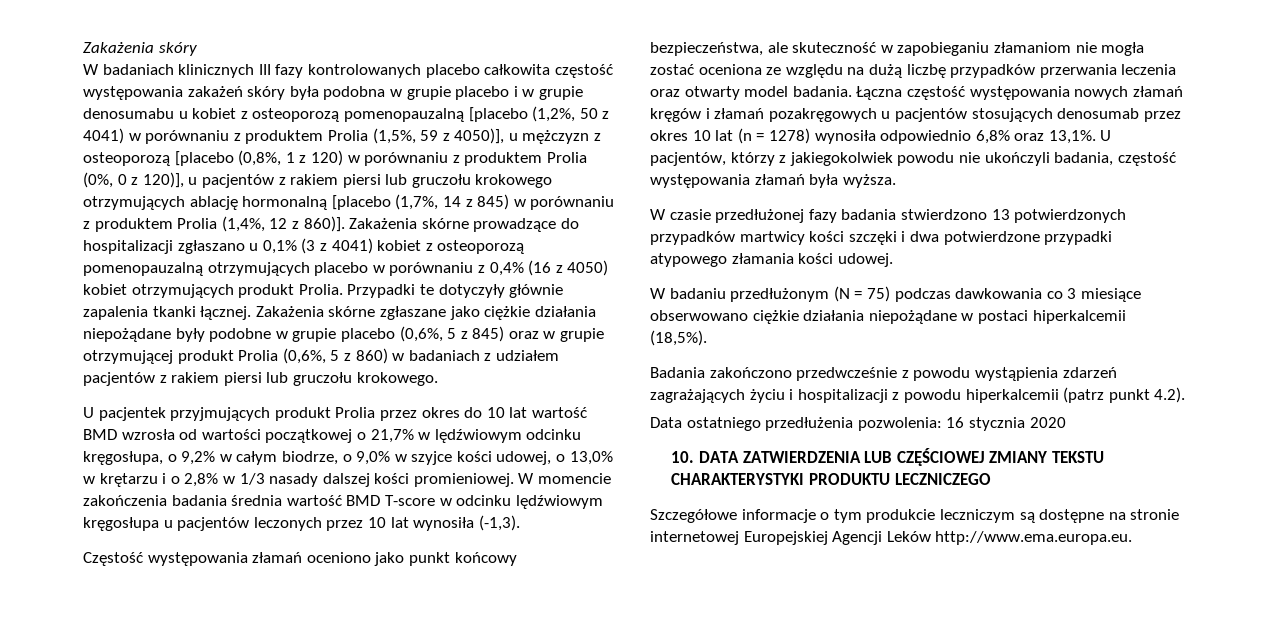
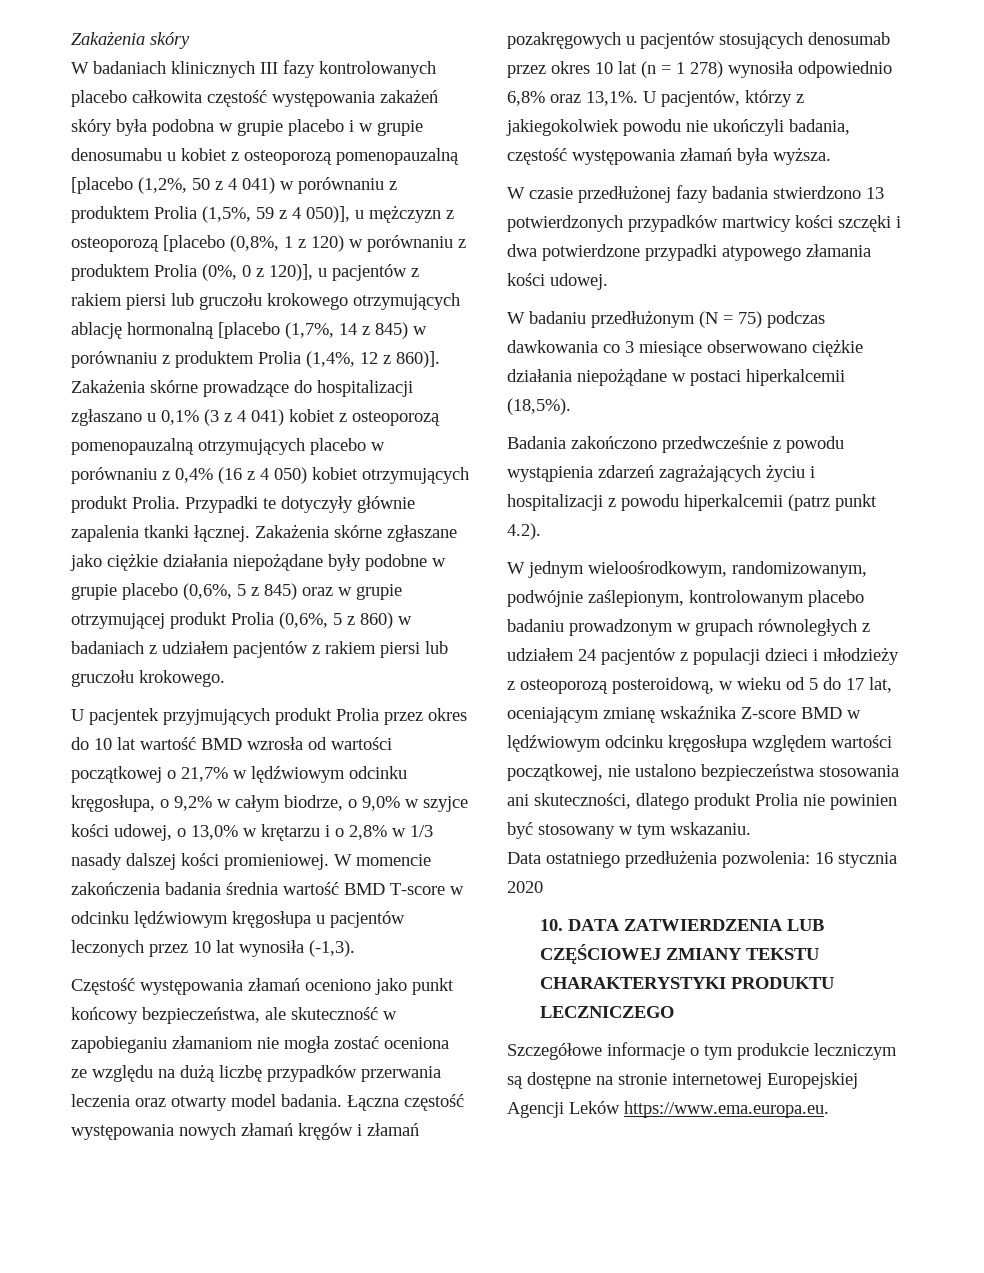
- W badaniach klinicznych III fazy kontrolowanych placebo całkowita częstość występowania zakażeń skóry była podobna w grupie placebo i w grupie denosumabu u kobiet z osteoporozą pomenopauzalną [placebo (1,2%, 50 z 4041) w porównaniu z produktem Prolia (1,5%, 59 z 4050)], u mężczyzn z osteoporozą [placebo (0,8%, 1 z 120) w porównaniu z produktem Prolia (0%, 0 z 120)], u pacjentów z rakiem piersi lub gruczołu krokowego otrzymujących ablację hormonalną [placebo (1,7%, 14 z 845) w porównaniu z produktem Prolia (1,4%, 12 z 860)].
+ W badaniach klinicznych III fazy kontrolowanych placebo całkowita częstość występowania zakażeń skóry była podobna w grupie placebo i w grupie denosumabu u kobiet z osteoporozą pomenopauzalną [placebo (1,2%, 50 z 4 041) w porównaniu z produktem Prolia (1,5%, 59 z 4 050)], u mężczyzn z osteoporozą [placebo (0,8%, 1 z 120) w porównaniu z produktem Prolia (0%, 0 z 120)], u pacjentów z rakiem piersi lub gruczołu krokowego otrzymujących ablację hormonalną [placebo (1,7%, 14 z 845) w porównaniu z produktem Prolia (1,4%, 12 z 860)].
- Zakażenia skórne prowadzące do hospitalizacji zgłaszano u 0,1% (3 z 4041) kobiet z osteoporozą pomenopauzalną otrzymujących placebo w porównaniu z 0,4% (16 z 4050) kobiet otrzymujących produkt Prolia.
+ Zakażenia skórne prowadzące do hospitalizacji zgłaszano u 0,1% (3 z 4 041) kobiet z osteoporozą pomenopauzalną otrzymujących placebo w porównaniu z 0,4% (16 z 4 050) kobiet otrzymujących produkt Prolia.
- Łączna częstość występowania nowych złamań kręgów i złamań pozakręgowych u pacjentów stosujących denosumab przez okres 10 lat (n = 1278) wynosiła odpowiednio 6,8% oraz 13,1%.
+ Łączna częstość występowania nowych złamań kręgów i złamań pozakręgowych u pacjentów stosujących denosumab przez okres 10 lat (n = 1 278) wynosiła odpowiednio 6,8% oraz 13,1%.
+ W jednym wieloośrodkowym, randomizowanym, podwójnie zaślepionym, kontrolowanym placebo badaniu prowadzonym w grupach równoległych z udziałem 24 pacjentów z populacji dzieci i młodzieży z osteoporozą posteroidową, w wieku od 5 do 17 lat, oceniającym zmianę wskaźnika Z-score BMD w lędźwiowym odcinku kręgosłupa względem wartości początkowej, nie ustalono bezpieczeństwa stosowania ani skuteczności, dlatego produkt Prolia nie powinien być stosowany w tym wskazaniu.
- Szczegółowe informacje o tym produkcie leczniczym są dostępne na stronie internetowej Europejskiej Agencji Leków http://www.ema.europa.eu.
+ Szczegółowe informacje o tym produkcie leczniczym są dostępne na stronie internetowej Europejskiej Agencji Leków https://www.ema.europa.eu.

